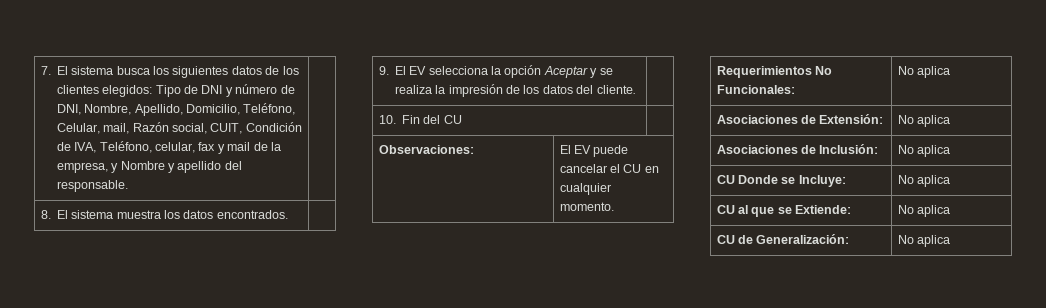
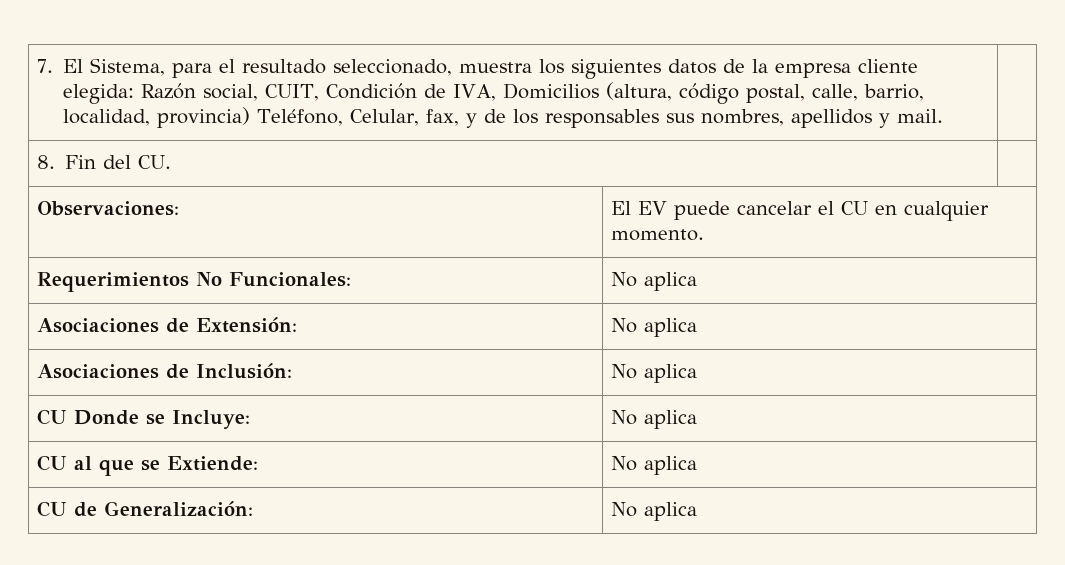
- 7. El sistema busca los siguientes datos de los clientes elegidos: Tipo de DNI y número de DNI, Nombre, Apellido, Domicilio, Teléfono, Celular, mail, Razón social, CUIT, Condición de IVA, Teléfono, celular, fax y mail de la empresa, y Nombre y apellido del responsable. |
- 8. El sistema muestra los datos encontrados. |
- 9. El EV selecciona la opción Aceptar y se realiza la impresión de los datos del cliente. |
- 10. Fin del CU |
+ 7. El Sistema, para el resultado seleccionado, muestra los siguientes datos de la empresa cliente elegida: Razón social, CUIT, Condición de IVA, Domicilios (altura, código postal, calle, barrio, localidad, provincia) Teléfono, Celular, fax, y de los responsables sus nombres, apellidos y mail. |
+ 8. Fin del CU. |

